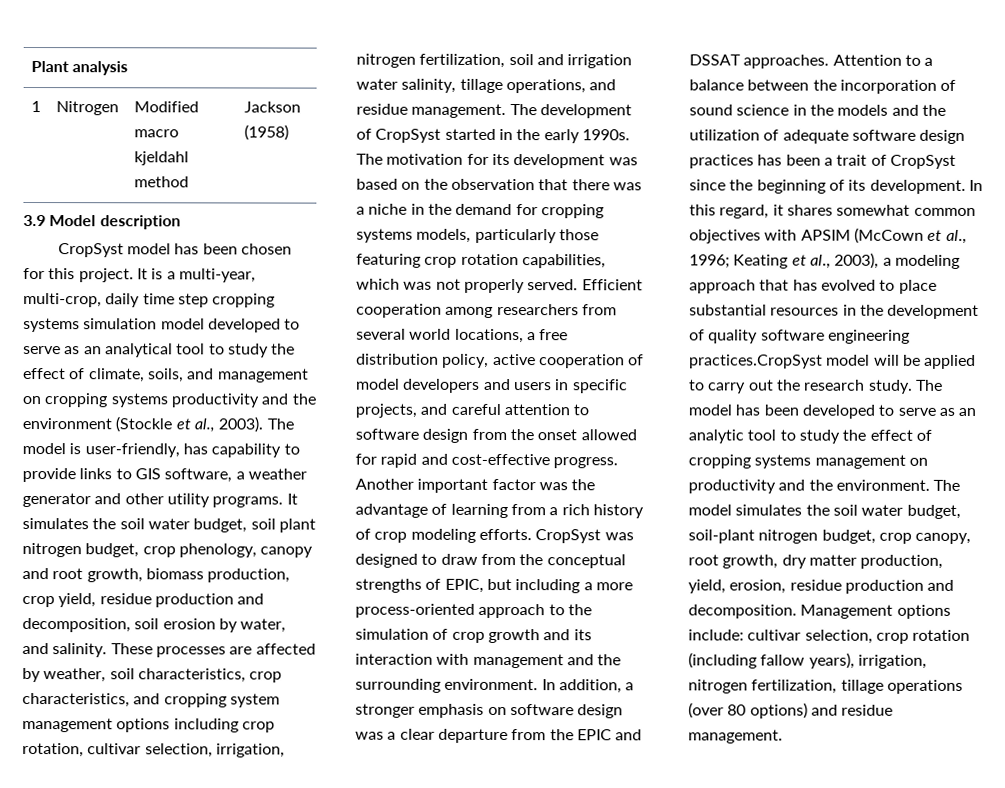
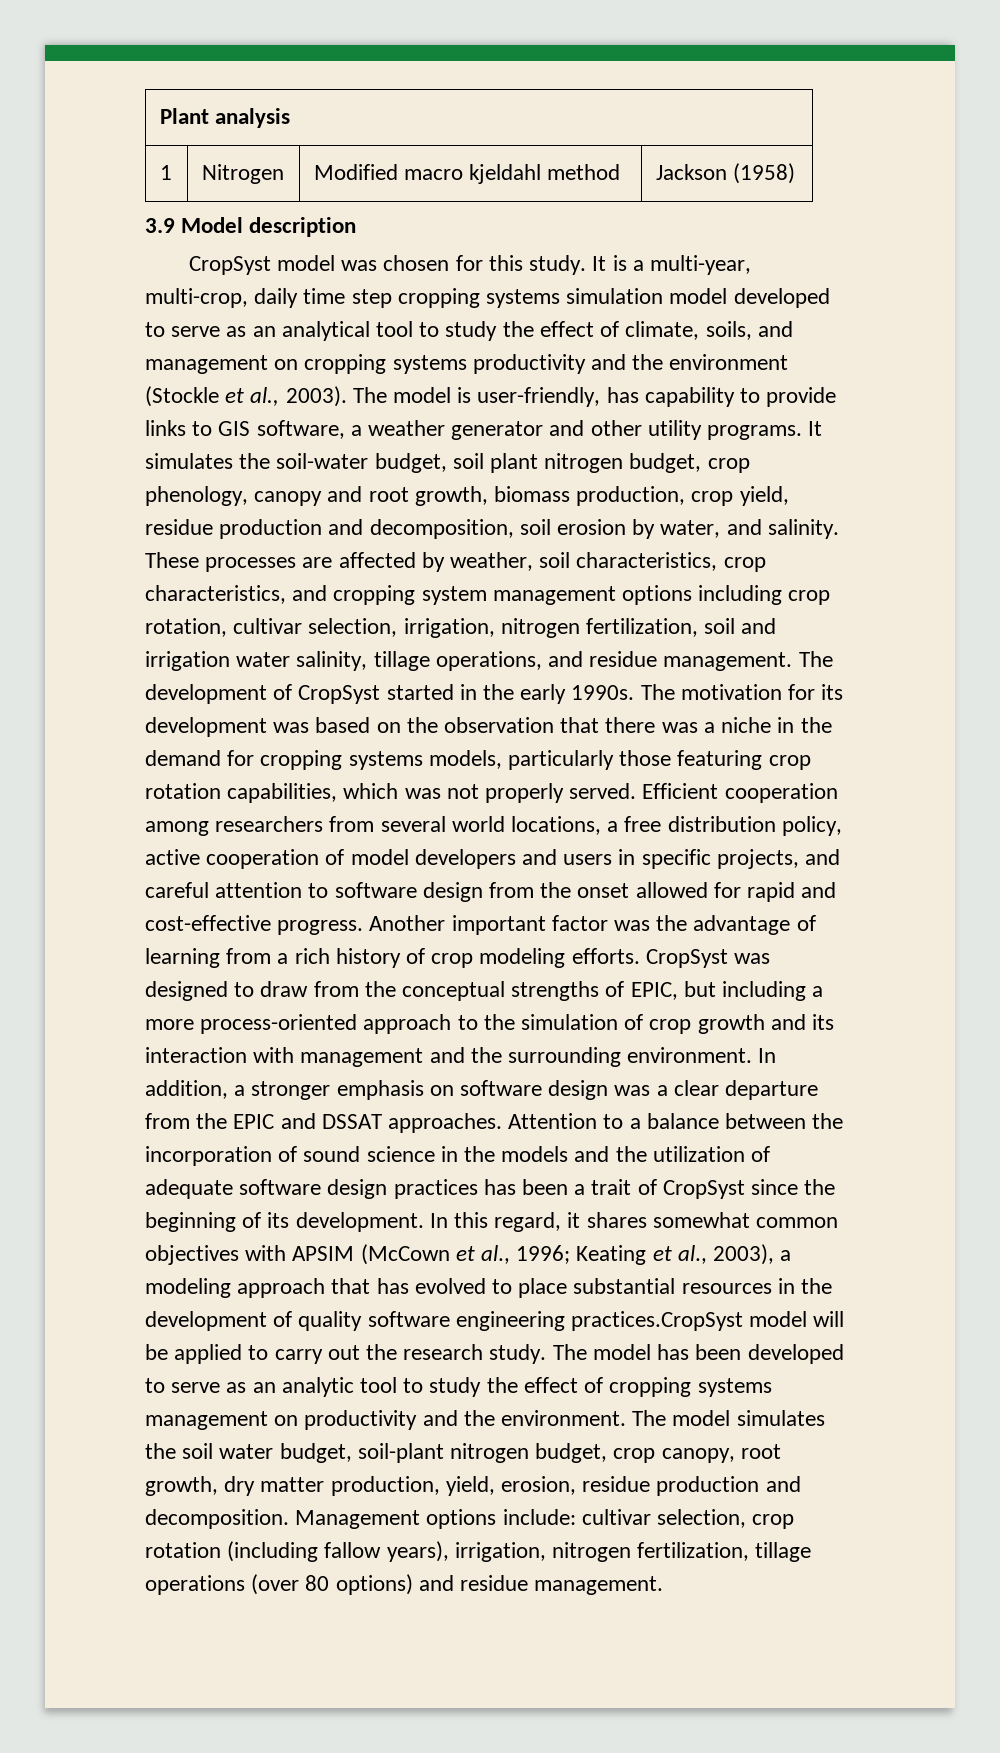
- CropSyst model has been chosen for this project.
+ CropSyst model was chosen for this study.
- It simulates the soil water budget, soil plant nitrogen budget, crop phenology, canopy and root growth, biomass production, crop yield, residue production and decomposition, soil erosion by water, and salinity.
+ It simulates the soil-water budget, soil plant nitrogen budget, crop phenology, canopy and root growth, biomass production, crop yield, residue production and decomposition, soil erosion by water, and salinity.

